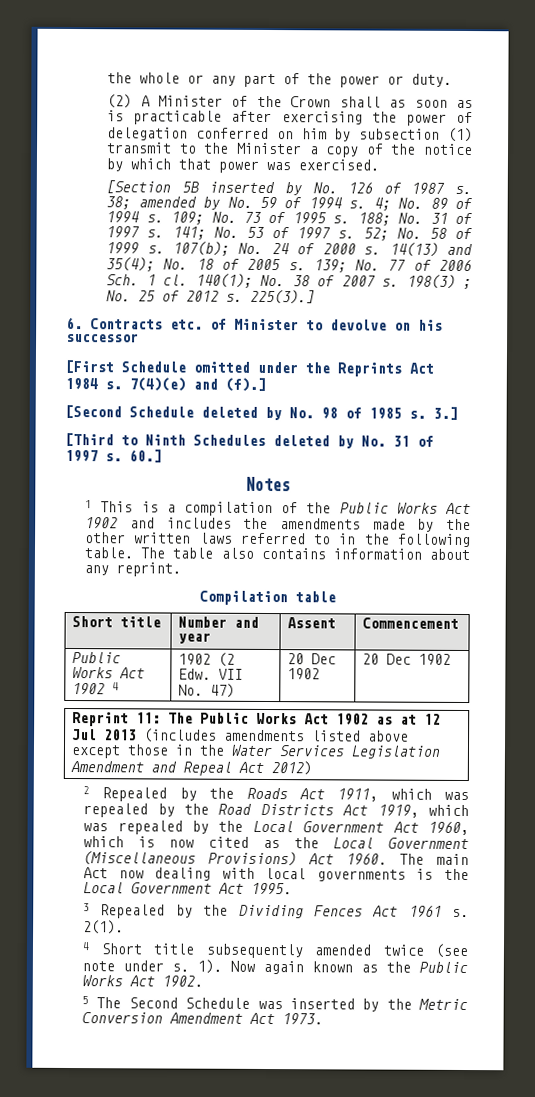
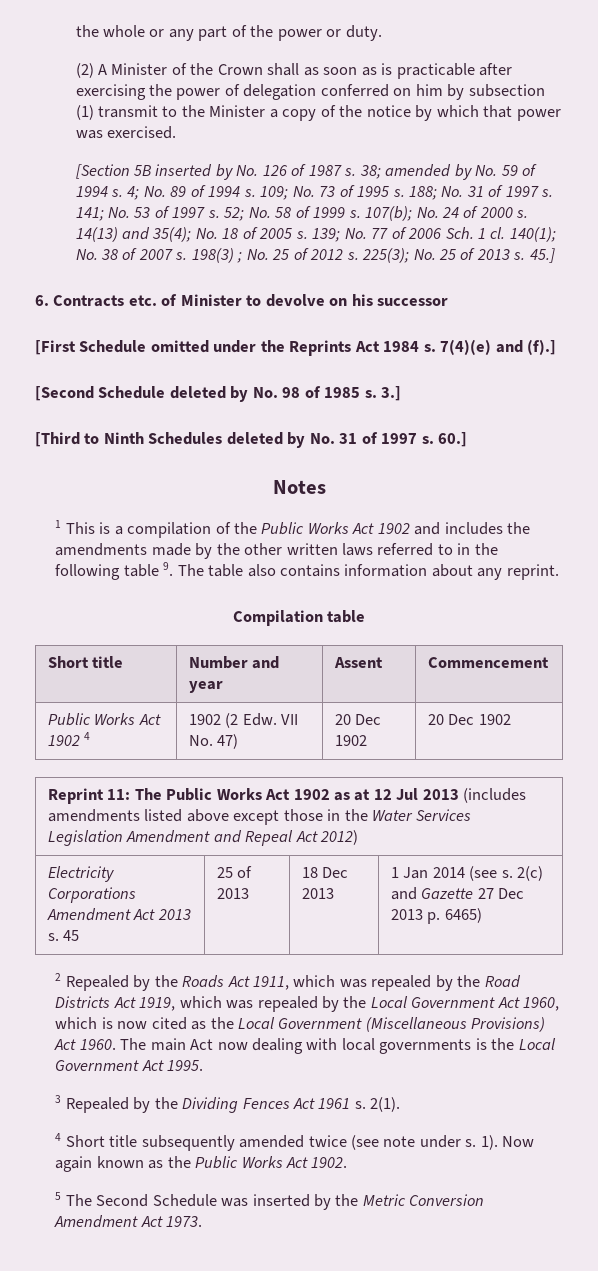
- 225(3).]
+ 225(3); No. 25 of 2013 s. 45.]
- 1 This is a compilation of the Public Works Act 1902 and includes the amendments made by the other written laws referred to in the following table. The table also contains information about any reprint.
+ 1 This is a compilation of the Public Works Act 1902 and includes the amendments made by the other written laws referred to in the following table 9. The table also contains information about any reprint.
+ Electricity Corporations Amendment Act 2013 s. 45 | 25 of 2013 | 18 Dec 2013 | 1 Jan 2014 (see s. 2(c) and Gazette 27 Dec 2013 p. 6465)

